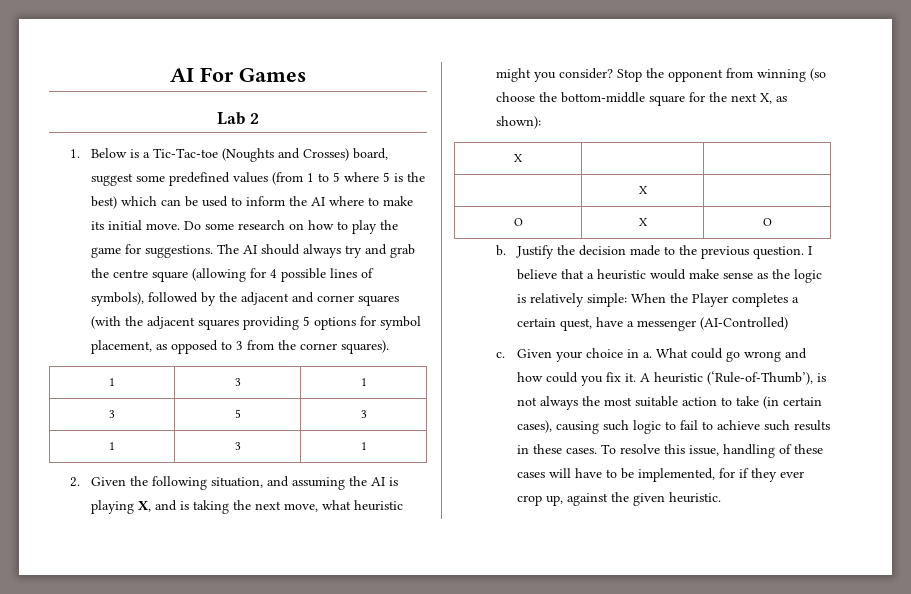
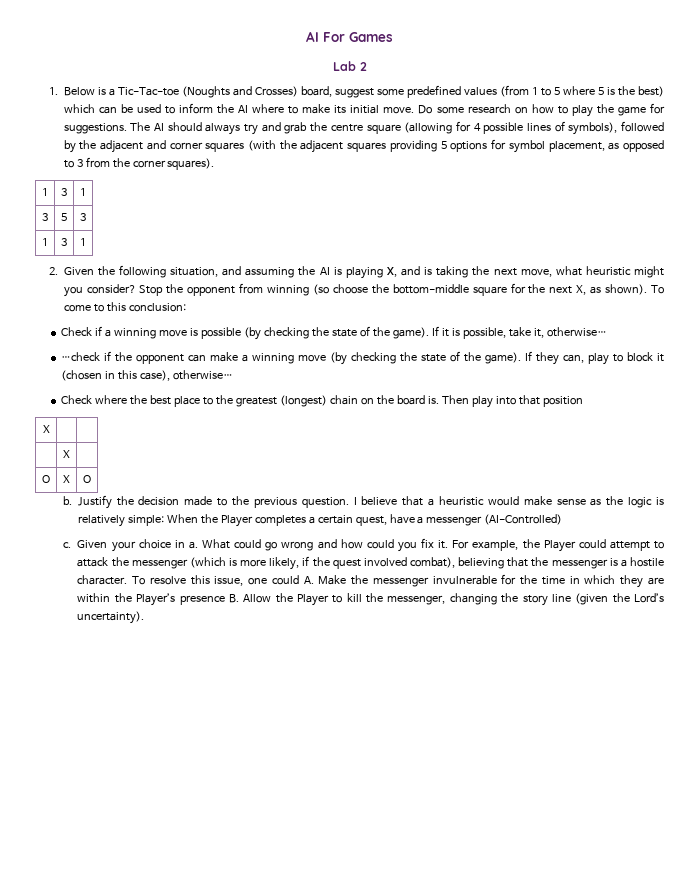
- Stop the opponent from winning (so choose the bottom-middle square for the next X, as shown):
+ Stop the opponent from winning (so choose the bottom-middle square for the next X, as shown). To come to this conclusion:
+ Check if a winning move is possible (by checking the state of the game). If it is possible, take it, otherwise…
+ …check if the opponent can make a winning move (by checking the state of the game). If they can, play to block it (chosen in this case), otherwise…
+ Check where the best place to the greatest (longest) chain on the board is. Then play into that position
- A heuristic (‘Rule-of-Thumb’), is not always the most suitable action to take (in certain cases), causing such logic to fail to achieve such results in these cases. To resolve this issue, handling of these cases will have to be implemented, for if they ever crop up, against the given heuristic.
+ For example, the Player could attempt to attack the messenger (which is more likely, if the quest involved combat), believing that the messenger is a hostile character. To resolve this issue, one could A. Make the messenger invulnerable for the time in which they are within the Player’s presence B. Allow the Player to kill the messenger, changing the story line (given the Lord’s uncertainty).

